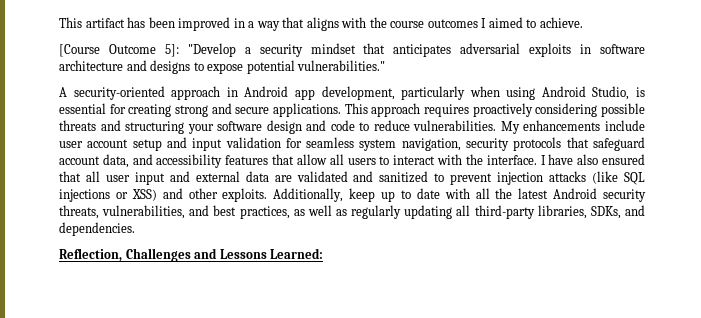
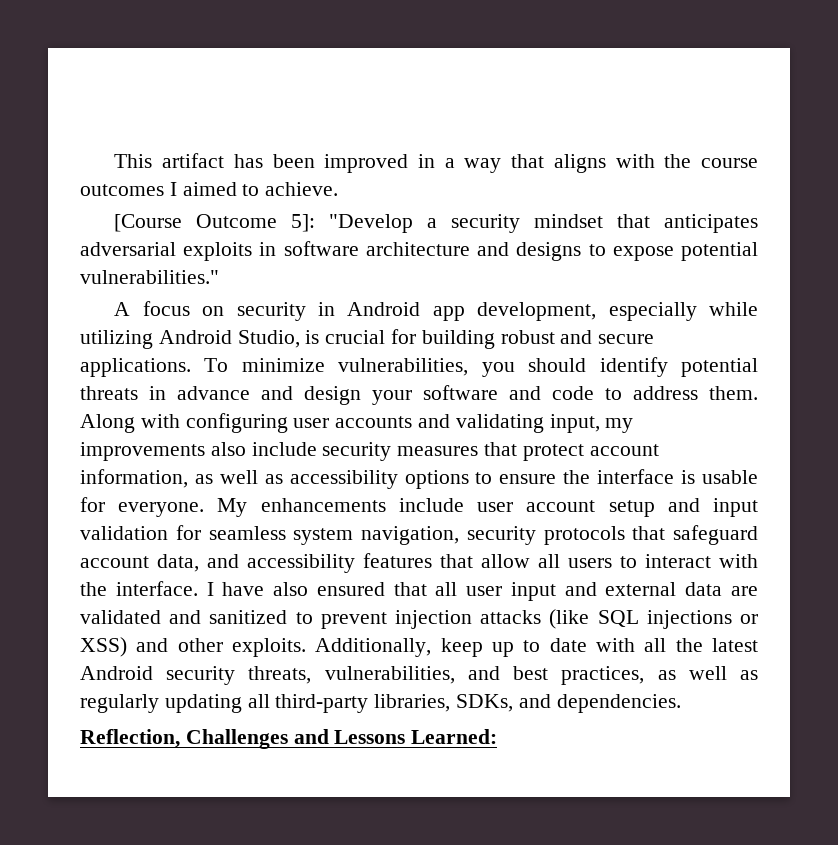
- A security-oriented approach in Android app development, particularly when using Android Studio, is essential for creating strong and secure applications. This approach requires proactively considering possible threats and structuring your software design and code to reduce vulnerabilities.
+ A focus on security in Android app development, especially while utilizing Android Studio, is crucial for building robust and secure applications. To minimize vulnerabilities, you should identify potential threats in advance and design your software and code to address them. Along with configuring user accounts and validating input, my improvements also include security measures that protect account information, as well as accessibility options to ensure the interface is usable for everyone.

